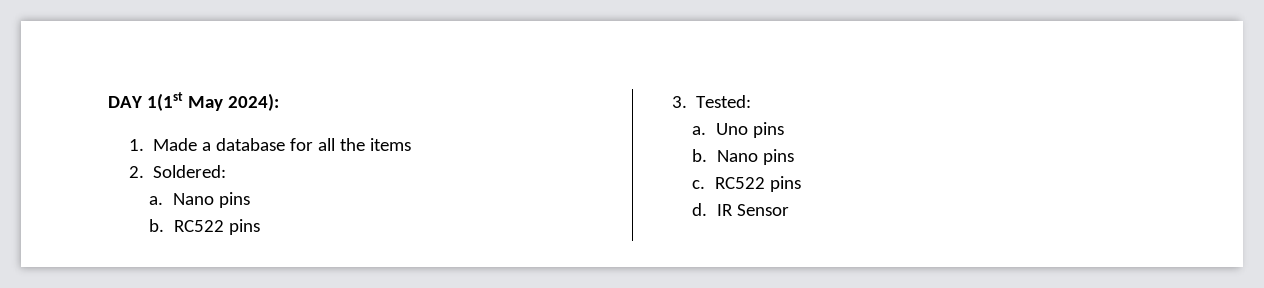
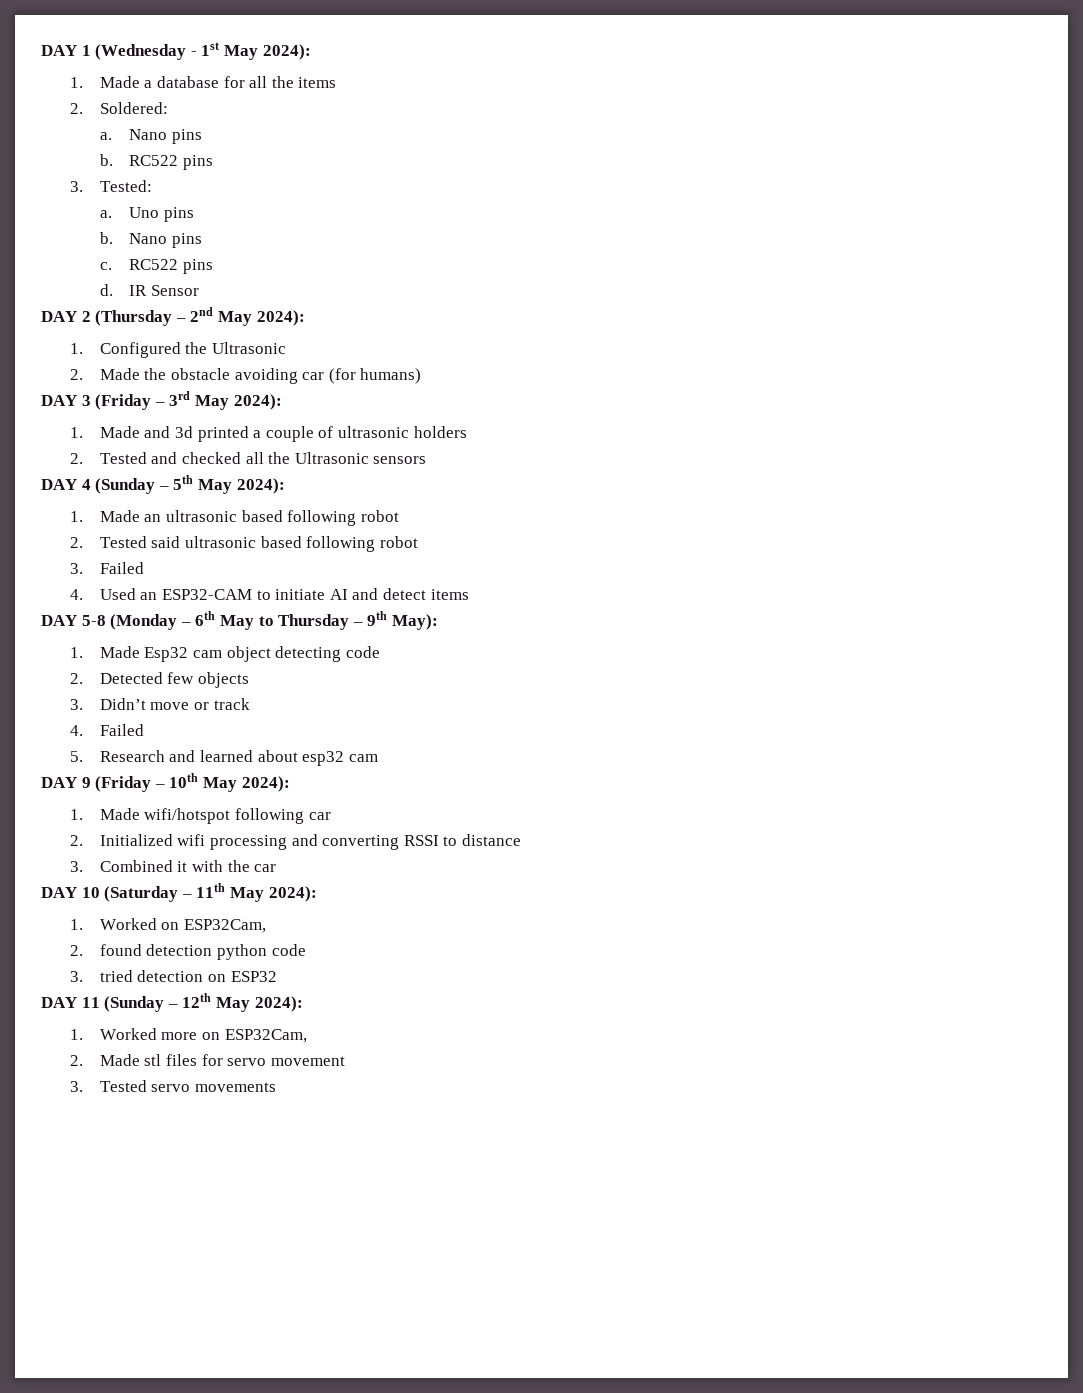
- DAY 1(1st May 2024):
+ DAY 1 (Wednesday - 1st May 2024):
+ DAY 2 (Thursday – 2nd May 2024):
+ 1. Configured the Ultrasonic
+ 2. Made the obstacle avoiding car (for humans)
+ DAY 3 (Friday – 3rd May 2024):
+ 1. Made and 3d printed a couple of ultrasonic holders
+ 2. Tested and checked all the Ultrasonic sensors
+ DAY 4 (Sunday – 5th May 2024):
+ 1. Made an ultrasonic based following robot
+ 2. Tested said ultrasonic based following robot
+ 3. Failed
+ 4. Used an ESP32-CAM to initiate AI and detect items
+ DAY 5-8 (Monday – 6th May to Thursday – 9th May):
+ 1. Made Esp32 cam object detecting code
+ 2. Detected few objects
+ 3. Didn’t move or track
+ 4. Failed
+ 5. Research and learned about esp32 cam
+ DAY 9 (Friday – 10th May 2024):
+ 1. Made wifi/hotspot following car
+ 2. Initialized wifi processing and converting RSSI to distance
+ 3. Combined it with the car
+ DAY 10 (Saturday – 11th May 2024):
+ 1. Worked on ESP32Cam,
+ 2. found detection python code
+ 3. tried detection on ESP32
+ DAY 11 (Sunday – 12th May 2024):
+ 1. Worked more on ESP32Cam,
+ 2. Made stl files for servo movement
+ 3. Tested servo movements

